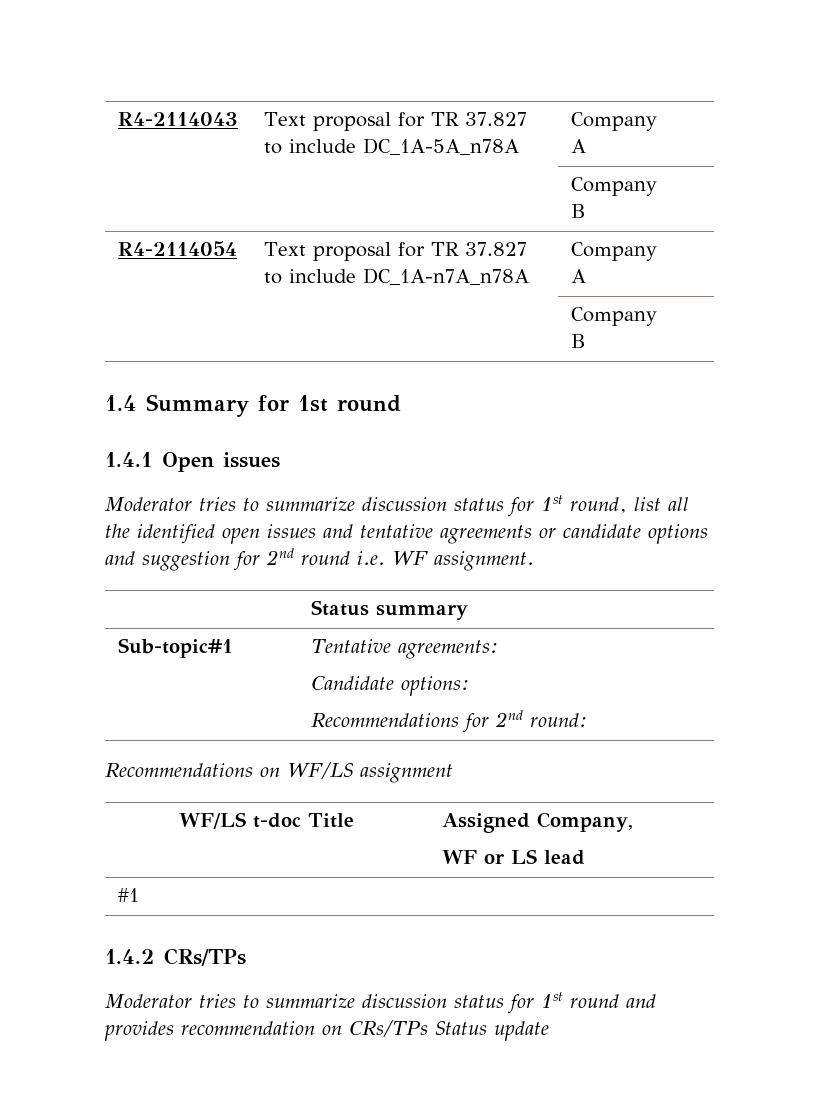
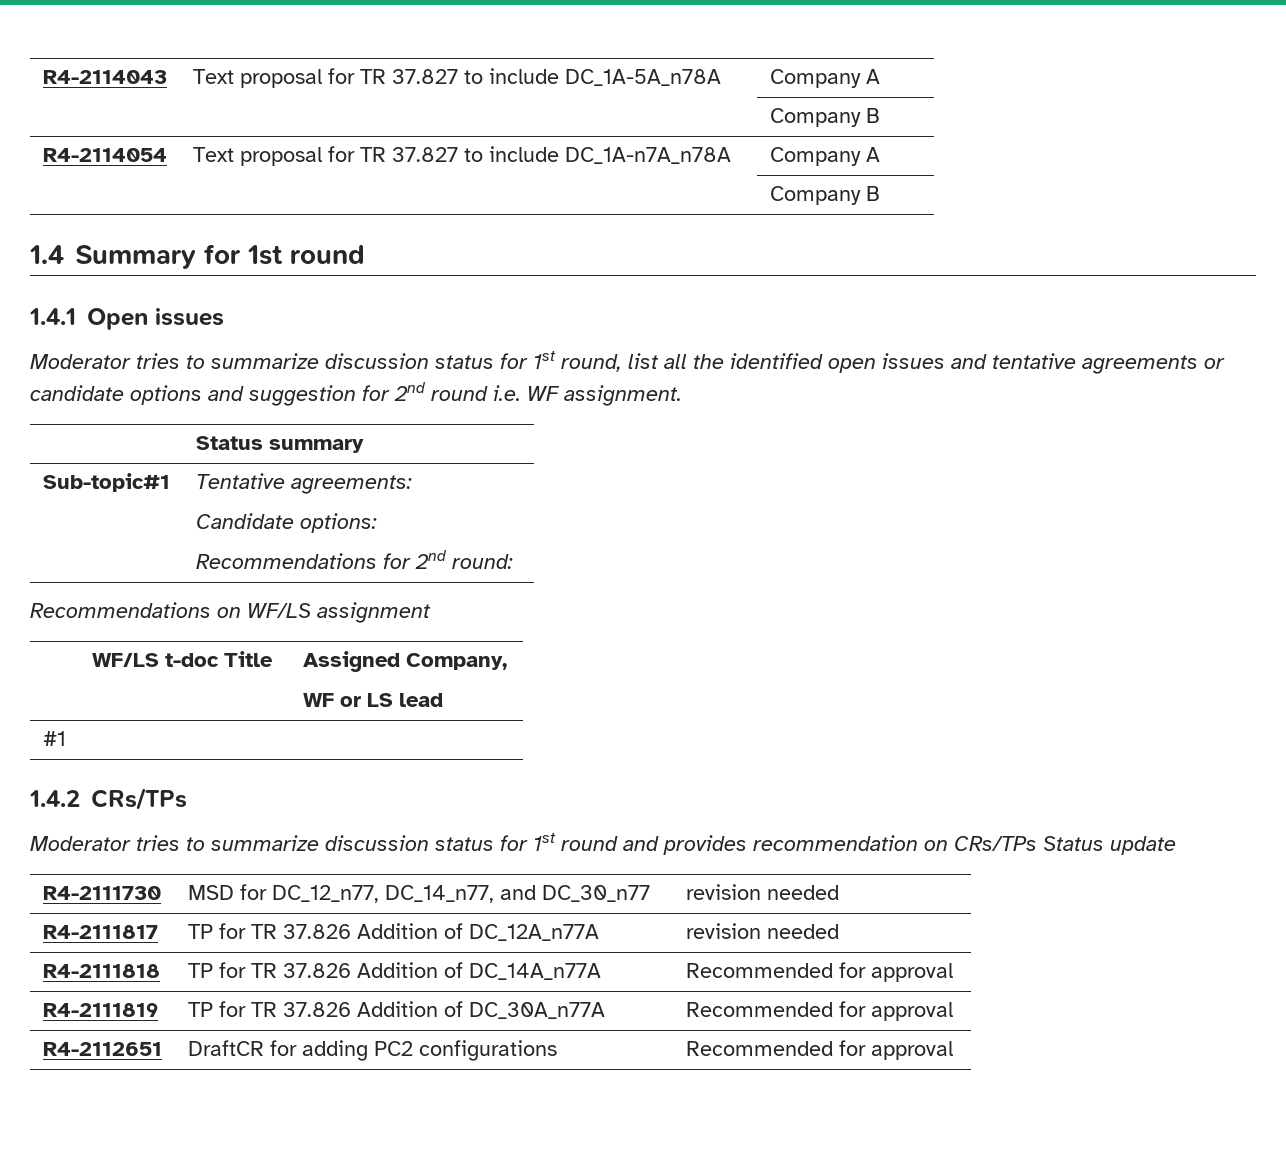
+ R4-2111730 | MSD for DC_12_n77, DC_14_n77, and DC_30_n77 | revision needed
+ R4-2111817 | TP for TR 37.826 Addition of DC_12A_n77A | revision needed
+ R4-2111818 | TP for TR 37.826 Addition of DC_14A_n77A | Recommended for approval
+ R4-2111819 | TP for TR 37.826 Addition of DC_30A_n77A | Recommended for approval
+ R4-2112651 | DraftCR for adding PC2 configurations | Recommended for approval

